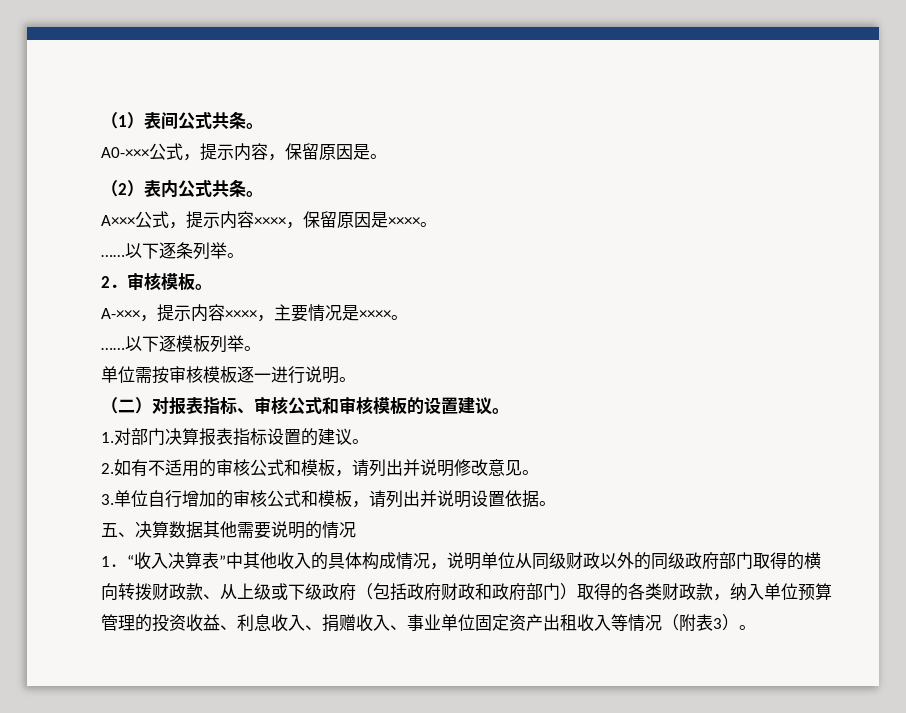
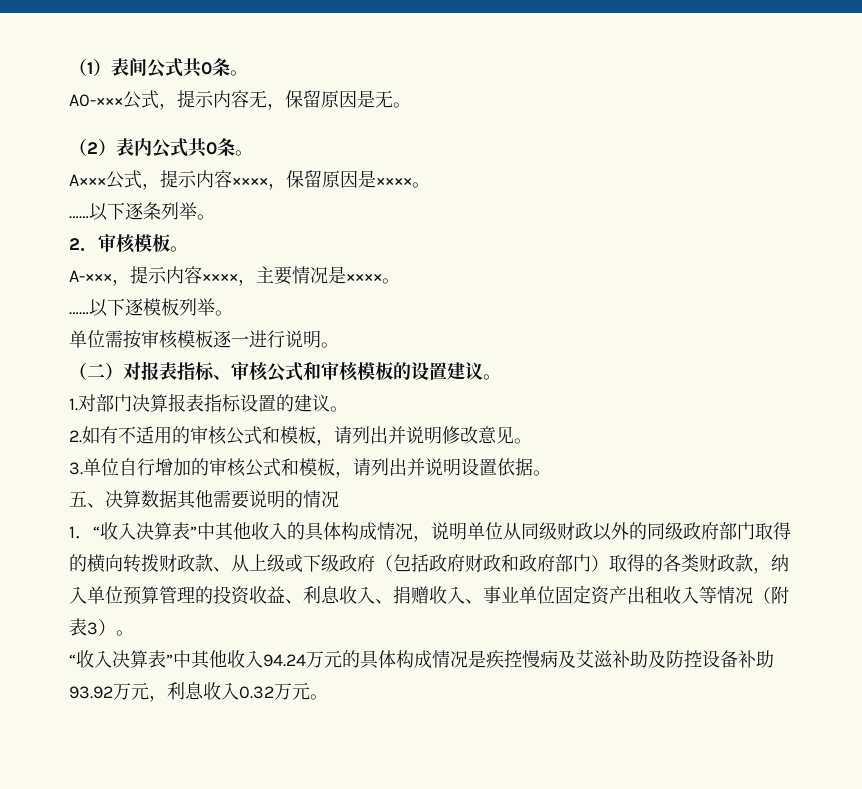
- （1）表间公式共条。
+ （1）表间公式共0条。
- A0-×××公式，提示内容，保留原因是。
+ A0-×××公式，提示内容无，保留原因是无。
- （2）表内公式共条。
+ （2）表内公式共0条。
+ “收入决算表”中其他收入94.24万元的具体构成情况是疾控慢病及艾滋补助及防控设备补助93.92万元，利息收入0.32万元。

